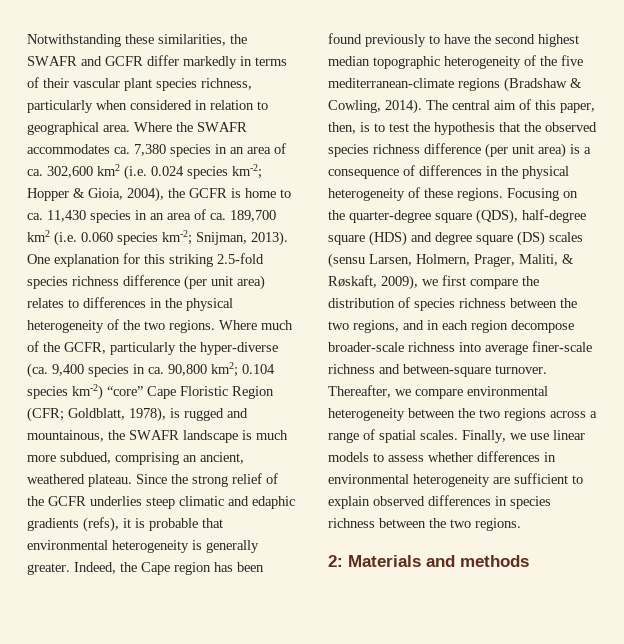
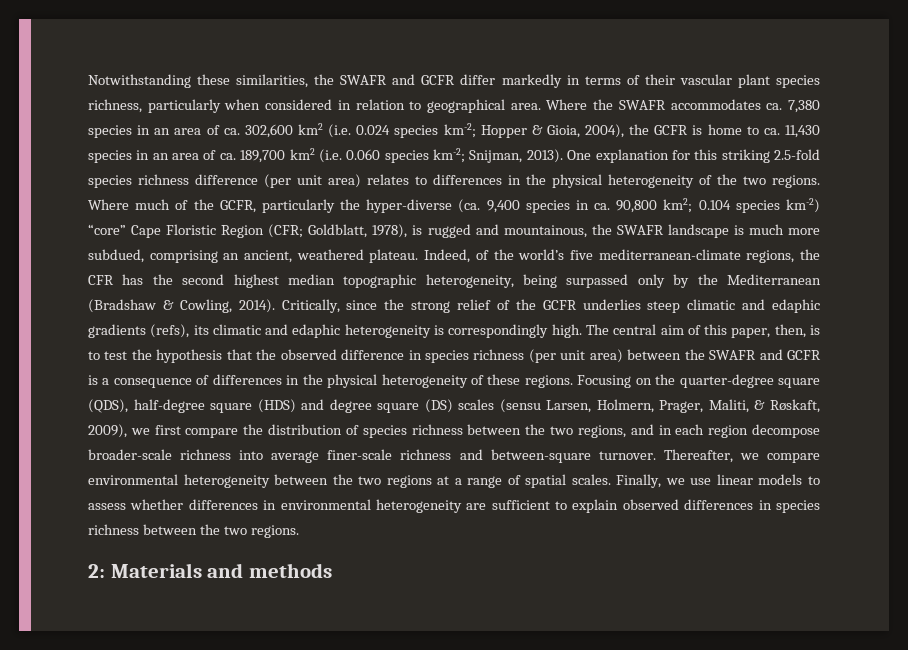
- Since the strong relief of the GCFR underlies steep climatic and edaphic gradients (refs), it is probable that environmental heterogeneity is generally greater. Indeed, the Cape region has been found previously to have the second highest median topographic heterogeneity of the five mediterranean-climate regions (Bradshaw & Cowling, 2014).
+ Indeed, of the world’s five mediterranean-climate regions, the CFR has the second highest median topographic heterogeneity, being surpassed only by the Mediterranean (Bradshaw & Cowling, 2014). Critically, since the strong relief of the GCFR underlies steep climatic and edaphic gradients (refs), its climatic and edaphic heterogeneity is correspondingly high.
- The central aim of this paper, then, is to test the hypothesis that the observed species richness difference (per unit area) is a consequence of differences in the physical heterogeneity of these regions.
+ The central aim of this paper, then, is to test the hypothesis that the observed difference in species richness (per unit area) between the SWAFR and GCFR is a consequence of differences in the physical heterogeneity of these regions.
- Thereafter, we compare environmental heterogeneity between the two regions across a range of spatial scales.
+ Thereafter, we compare environmental heterogeneity between the two regions at a range of spatial scales.

